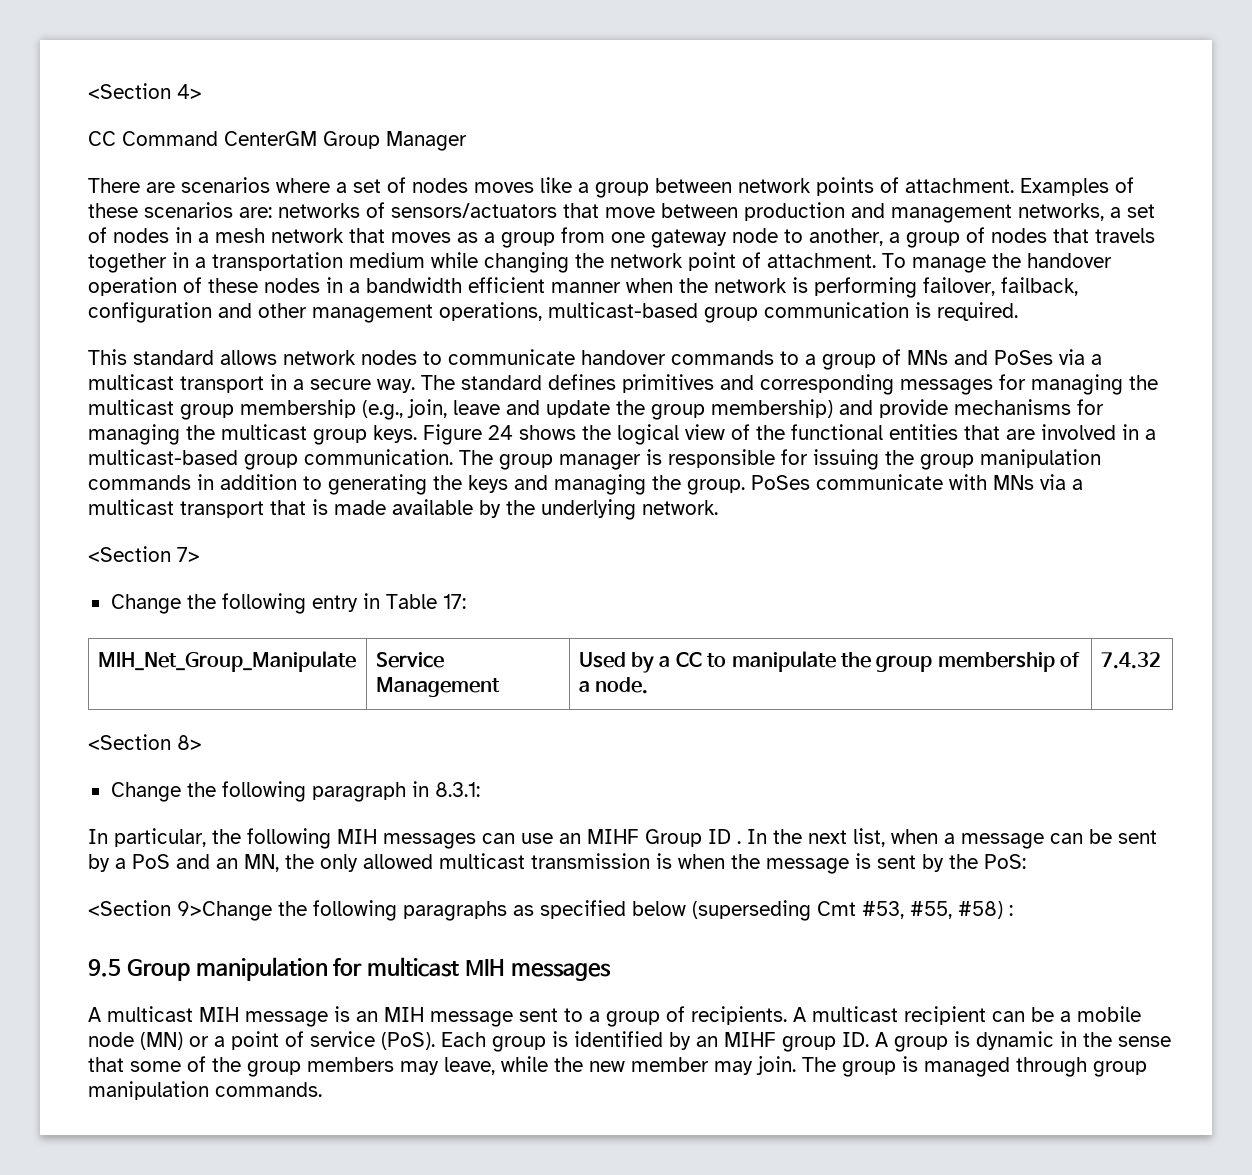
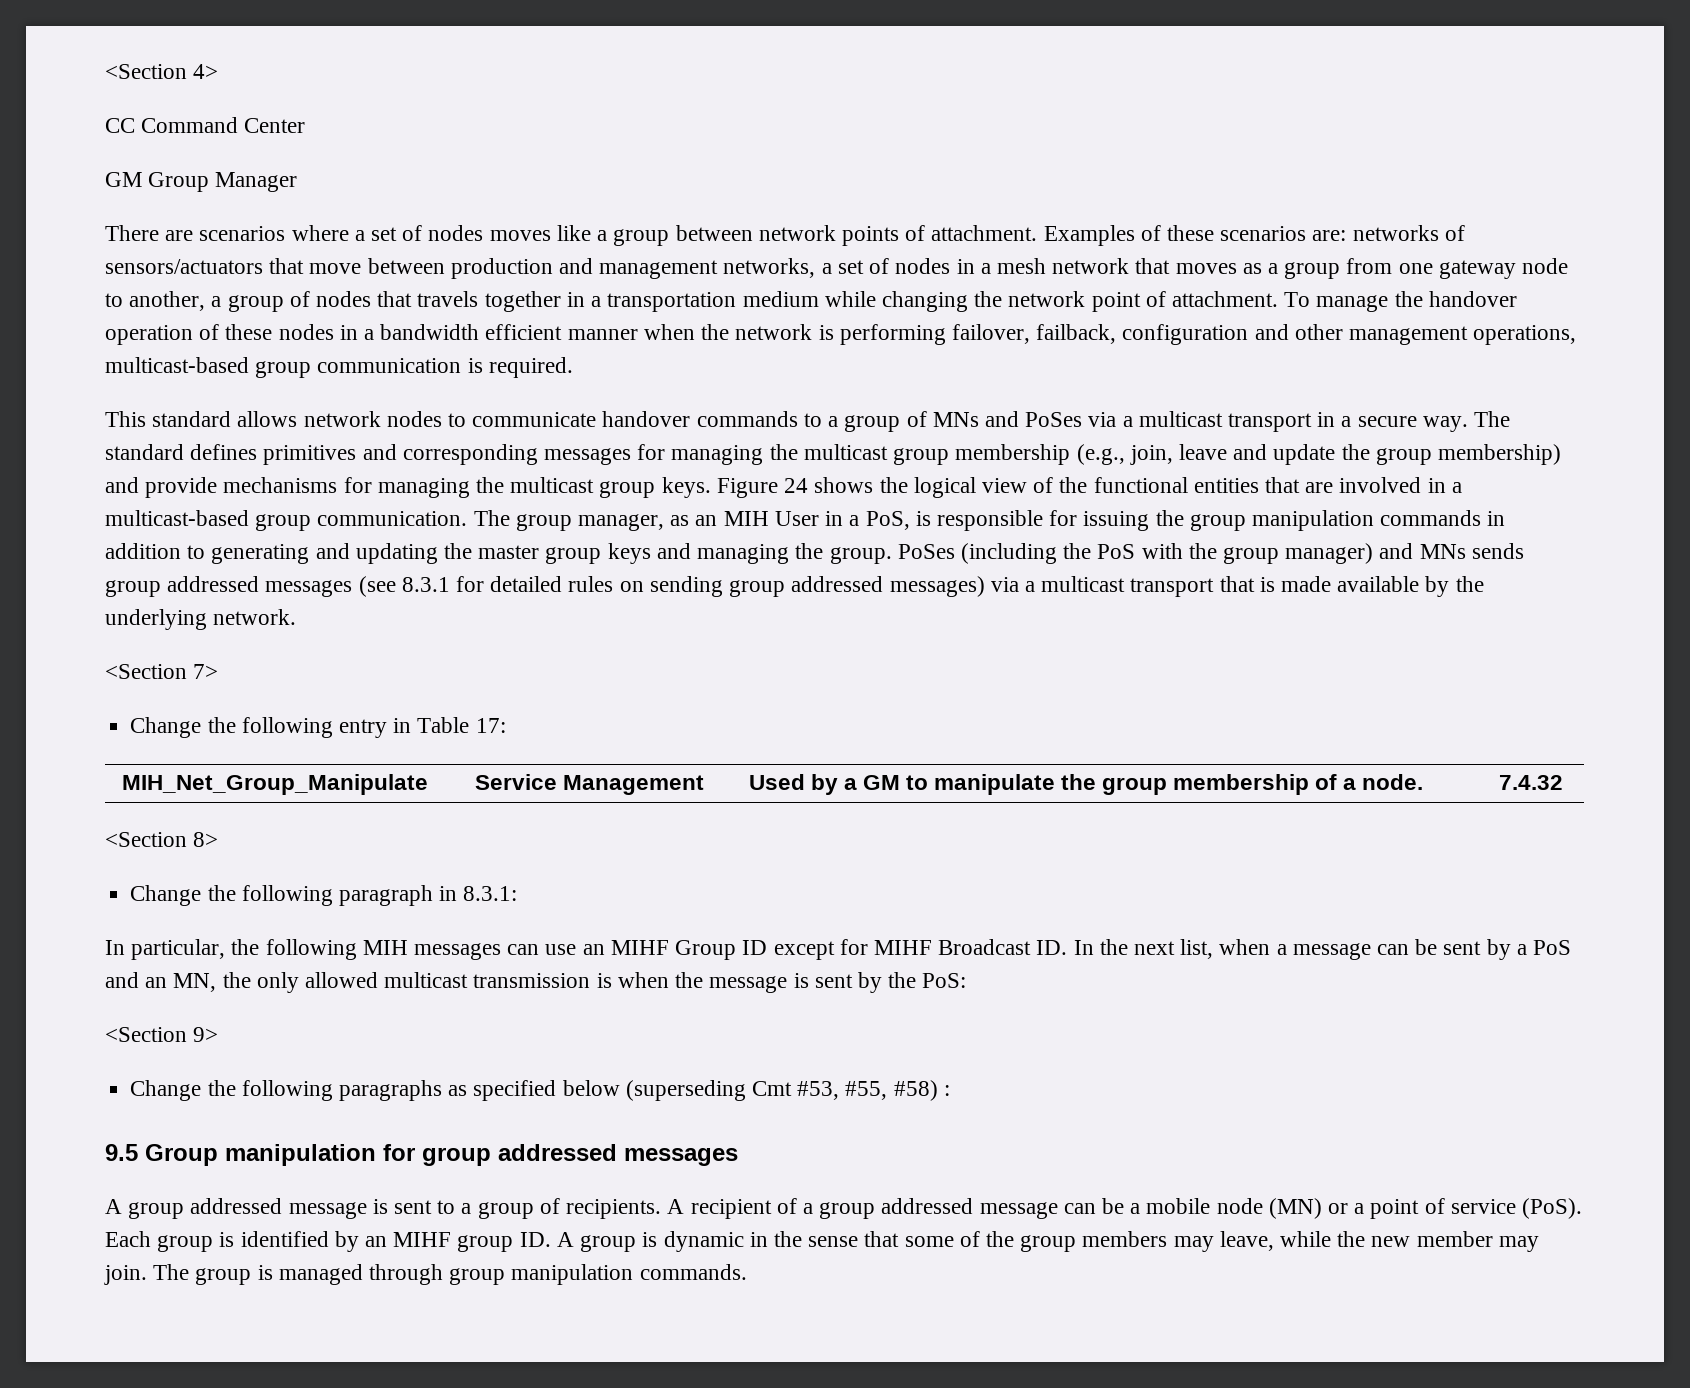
- CC Command CenterGM Group Manager
+ CC Command Center
+ GM Group Manager
- The group manager is responsible for issuing the group manipulation commands in addition to generating the keys and managing the group.
+ The group manager, as an MIH User in a PoS, is responsible for issuing the group manipulation commands in addition to generating and updating the master group keys and managing the group.
- PoSes communicate with MNs via a multicast transport that is made available by the underlying network.
+ PoSes (including the PoS with the group manager) and MNs sends group addressed messages (see 8.3.1 for detailed rules on sending group addressed messages) via a multicast transport that is made available by the underlying network.
- MIH_Net_Group_Manipulate | Service Management | Used by a CC to manipulate the group membership of a node. | 7.4.32
+ MIH_Net_Group_Manipulate | Service Management | Used by a GM to manipulate the group membership of a node. | 7.4.32
- In particular, the following MIH messages can use an MIHF Group ID . In the next list, when a message can be sent by a PoS and an MN, the only allowed multicast transmission is when the message is sent by the PoS:
+ In particular, the following MIH messages can use an MIHF Group ID except for MIHF Broadcast ID. In the next list, when a message can be sent by a PoS and an MN, the only allowed multicast transmission is when the message is sent by the PoS:
- <Section 9>Change the following paragraphs as specified below (superseding Cmt #53, #55, #58) :
+ <Section 9>
+ Change the following paragraphs as specified below (superseding Cmt #53, #55, #58) :
- 9.5 Group manipulation for multicast MIH messages
+ 9.5 Group manipulation for group addressed messages
- A multicast MIH message is an MIH message sent to a group of recipients.
+ A group addressed message is sent to a group of recipients.
- A multicast recipient can be a mobile node (MN) or a point of service (PoS).
+ A recipient of a group addressed message can be a mobile node (MN) or a point of service (PoS).

